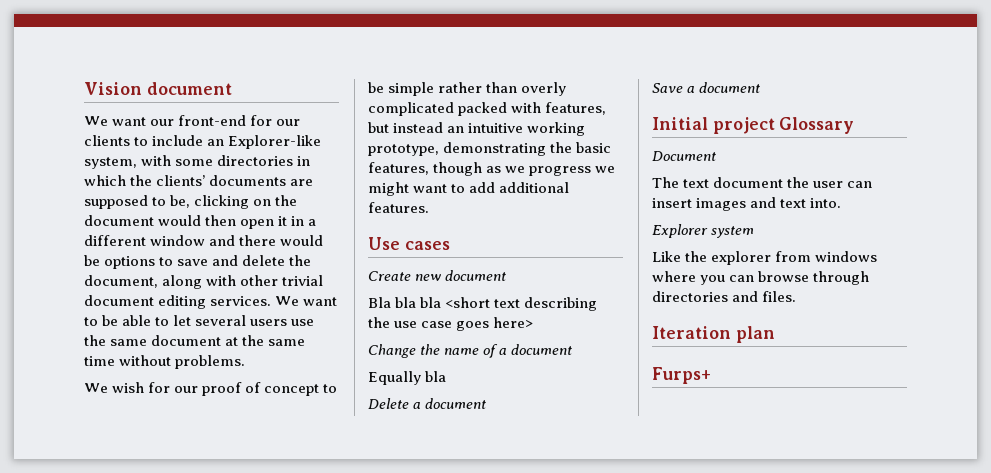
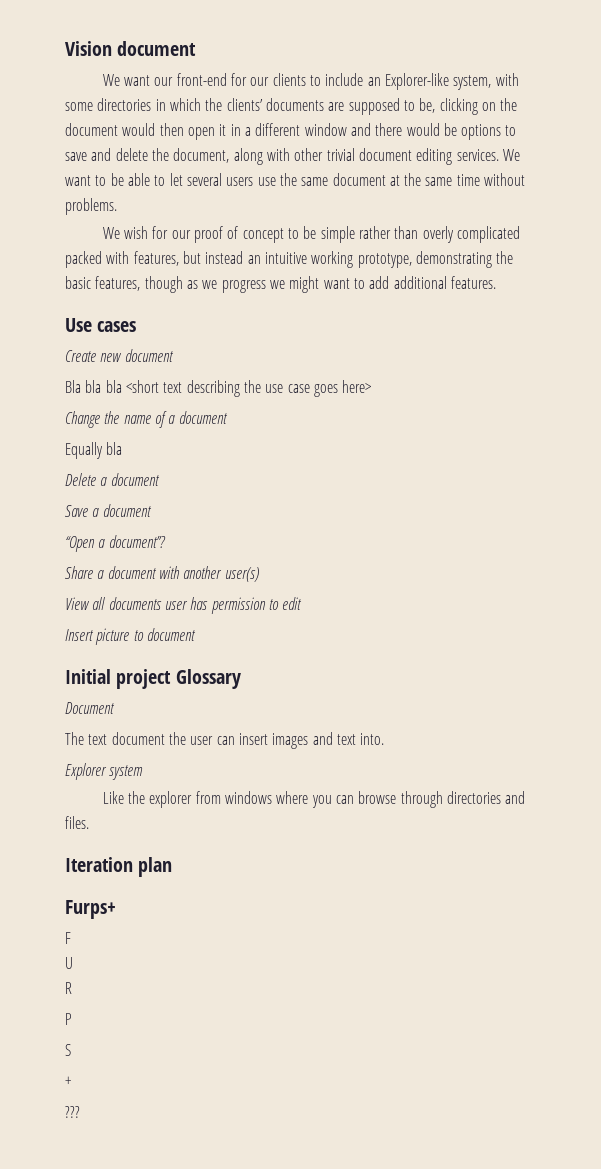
+ “Open a document”?
+ Share a document with another user(s)
+ View all documents user has permission to edit
+ Insert picture to document
+ F
+ U
+ R
+ P
+ S
+ +
+ ???

